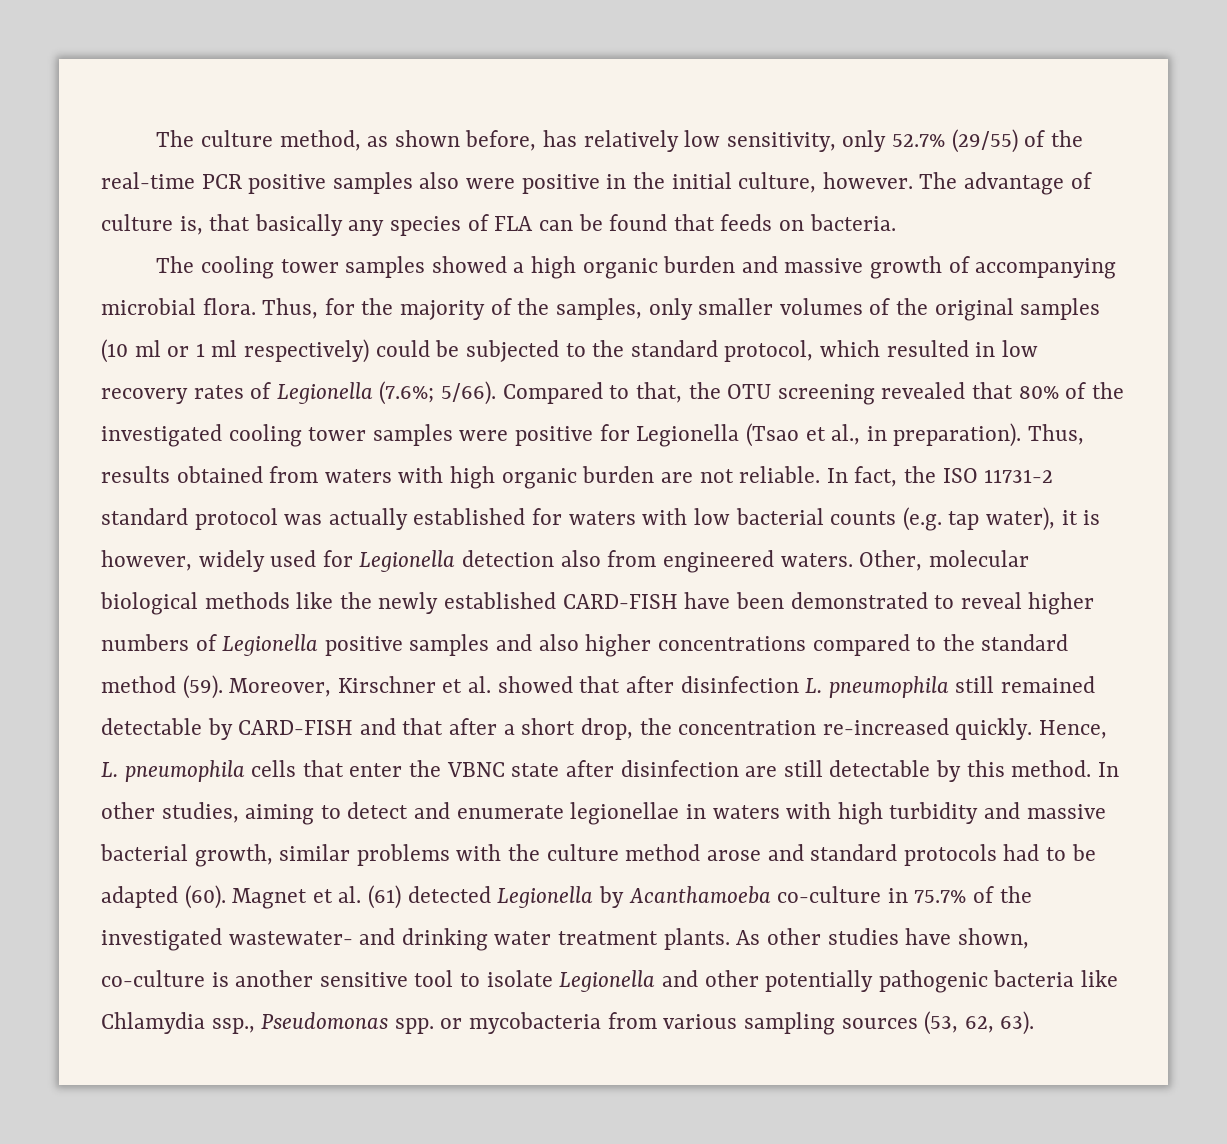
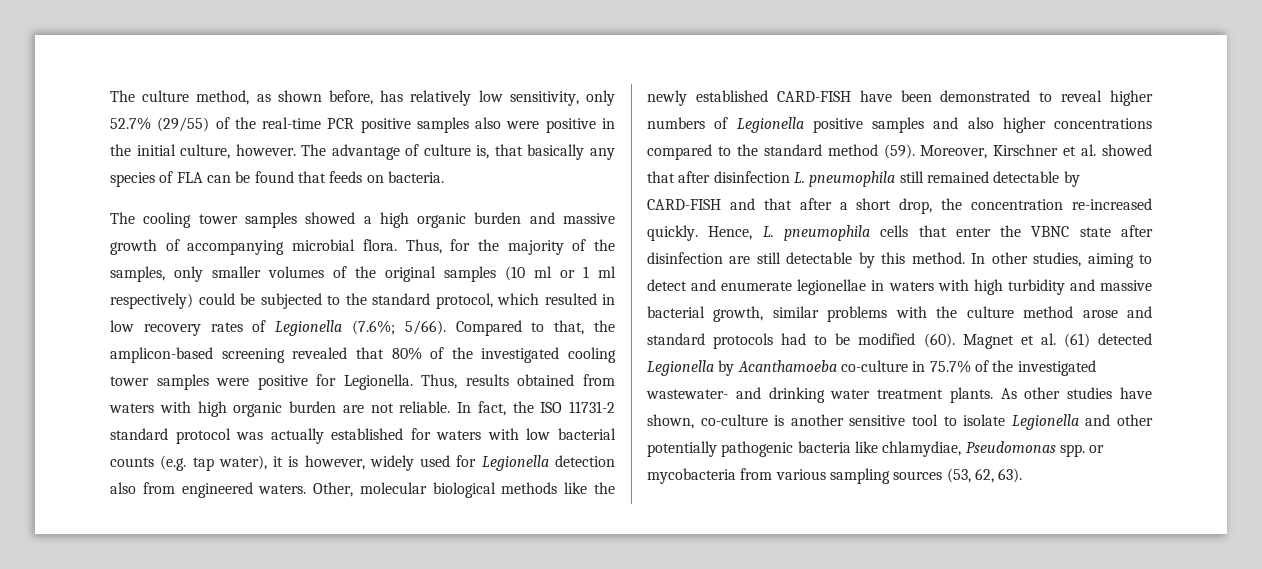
- Compared to that, the OTU screening revealed that 80% of the investigated cooling tower samples were positive for Legionella (Tsao et al., in preparation).
+ Compared to that, the amplicon-based screening revealed that 80% of the investigated cooling tower samples were positive for Legionella.
- In other studies, aiming to detect and enumerate legionellae in waters with high turbidity and massive bacterial growth, similar problems with the culture method arose and standard protocols had to be adapted (60).
+ In other studies, aiming to detect and enumerate legionellae in waters with high turbidity and massive bacterial growth, similar problems with the culture method arose and standard protocols had to be modified (60).
- As other studies have shown, co-culture is another sensitive tool to isolate Legionella and other potentially pathogenic bacteria like Chlamydia ssp., Pseudomonas spp. or mycobacteria from various sampling sources (53, 62, 63).
+ As other studies have shown, co-culture is another sensitive tool to isolate Legionella and other potentially pathogenic bacteria like chlamydiae, Pseudomonas spp. or mycobacteria from various sampling sources (53, 62, 63).

